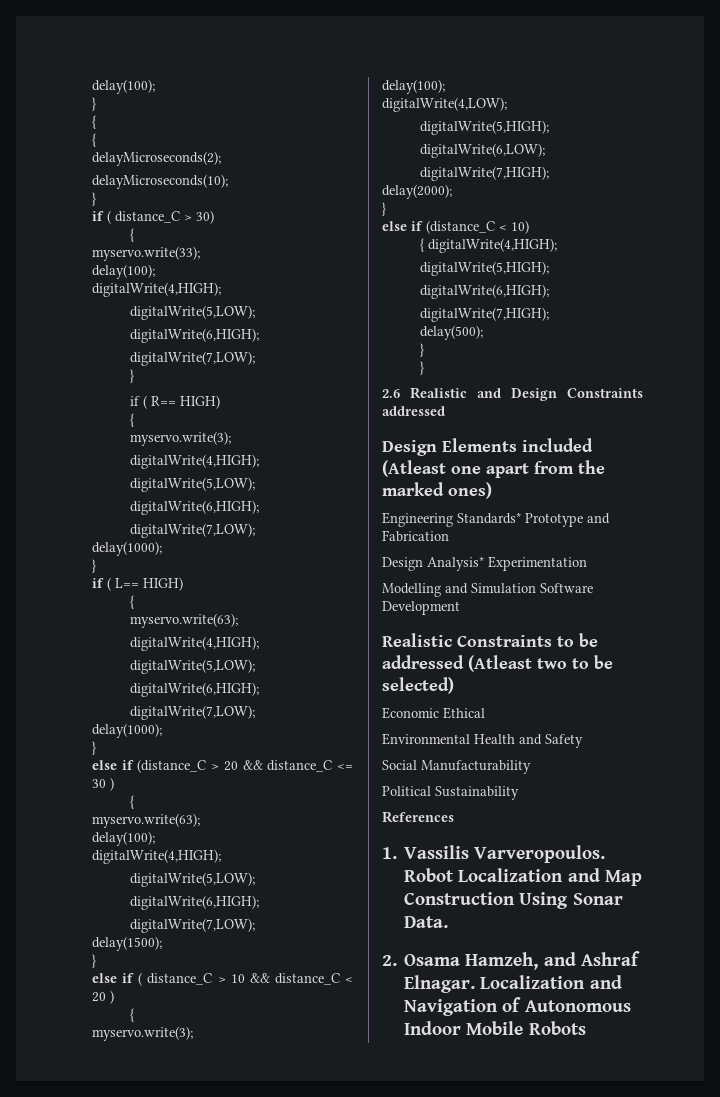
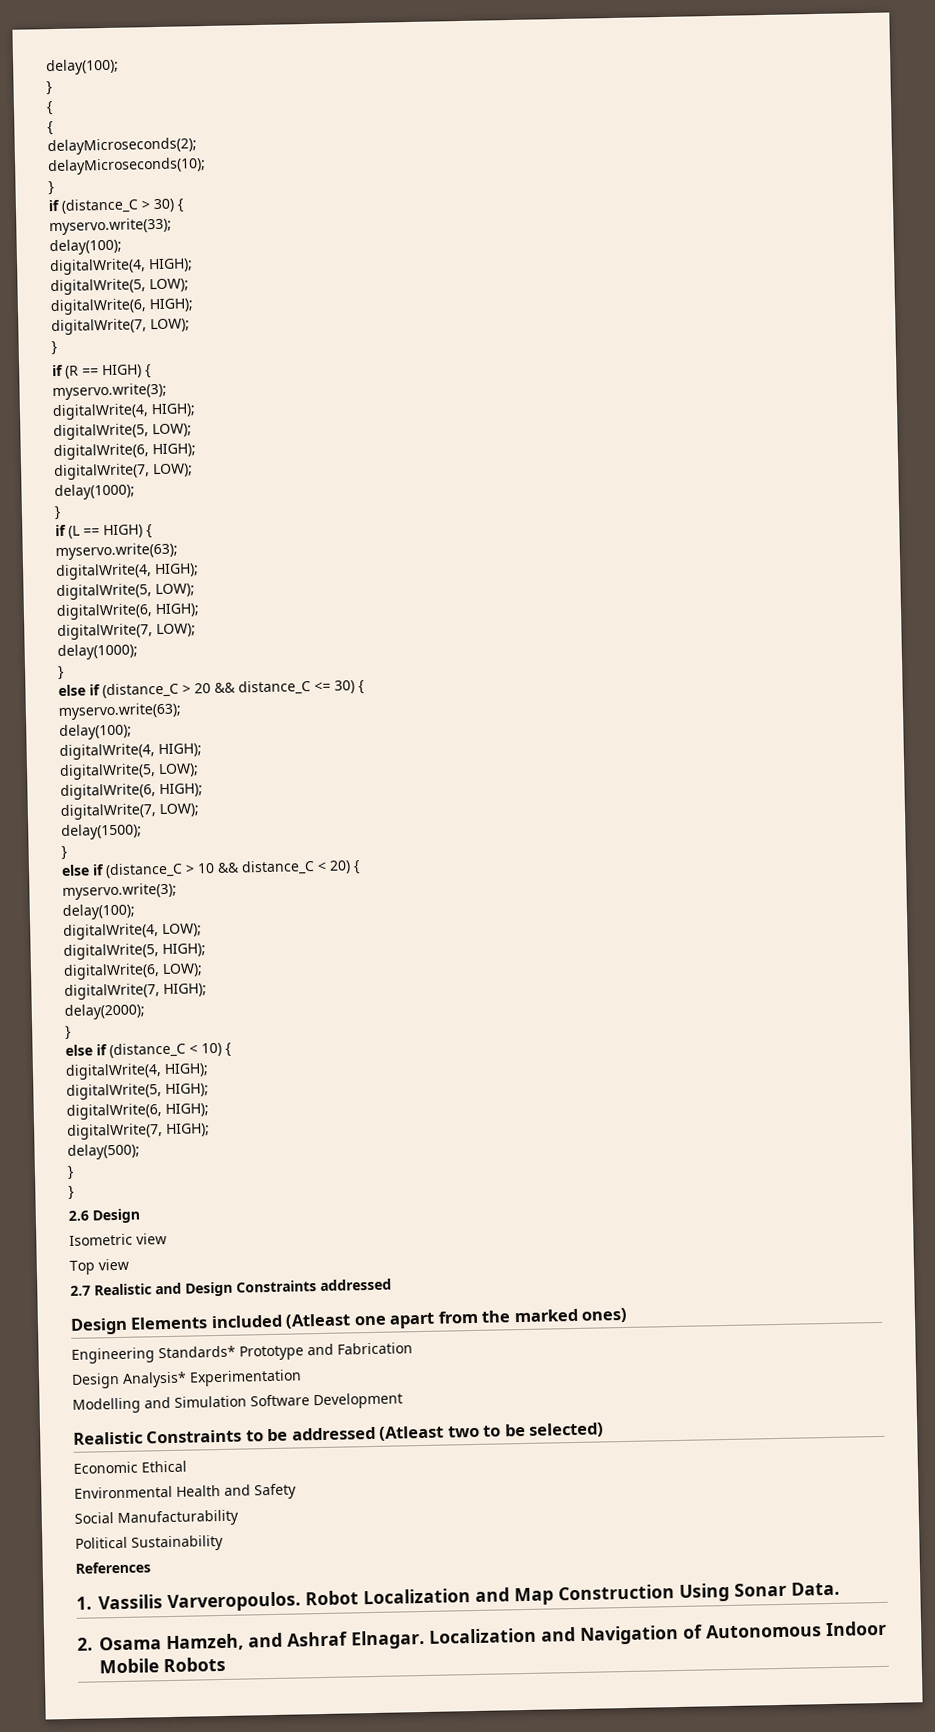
- if ( distance_C > 30)
- {
+ if (distance_C > 30) {
  myservo.write(33);
  delay(100);
- digitalWrite(4,HIGH);
- digitalWrite(5,LOW);
- digitalWrite(6,HIGH);
- digitalWrite(7,LOW);
+ digitalWrite(4, HIGH);
+ digitalWrite(5, LOW);
+ digitalWrite(6, HIGH);
+ digitalWrite(7, LOW);
  }
- if ( R== HIGH)
- {
+ if (R == HIGH) {
  myservo.write(3);
- digitalWrite(4,HIGH);
- digitalWrite(5,LOW);
- digitalWrite(6,HIGH);
- digitalWrite(7,LOW);
+ digitalWrite(4, HIGH);
+ digitalWrite(5, LOW);
+ digitalWrite(6, HIGH);
+ digitalWrite(7, LOW);
- if ( L== HIGH)
- {
+ if (L == HIGH) {
  myservo.write(63);
- digitalWrite(4,HIGH);
- digitalWrite(5,LOW);
- digitalWrite(6,HIGH);
- digitalWrite(7,LOW);
+ digitalWrite(4, HIGH);
+ digitalWrite(5, LOW);
+ digitalWrite(6, HIGH);
+ digitalWrite(7, LOW);
- else if (distance_C > 20 && distance_C <= 30 )
- {
+ else if (distance_C > 20 && distance_C <= 30) {
  myservo.write(63);
  delay(100);
- digitalWrite(4,HIGH);
- digitalWrite(5,LOW);
- digitalWrite(6,HIGH);
- digitalWrite(7,LOW);
+ digitalWrite(4, HIGH);
+ digitalWrite(5, LOW);
+ digitalWrite(6, HIGH);
+ digitalWrite(7, LOW);
- else if ( distance_C > 10 && distance_C < 20 )
- {
+ else if (distance_C > 10 && distance_C < 20) {
- digitalWrite(4,LOW);
- digitalWrite(5,HIGH);
- digitalWrite(6,LOW);
- digitalWrite(7,HIGH);
+ digitalWrite(4, LOW);
+ digitalWrite(5, HIGH);
+ digitalWrite(6, LOW);
+ digitalWrite(7, HIGH);
- else if (distance_C < 10)
- { digitalWrite(4,HIGH);
- digitalWrite(5,HIGH);
- digitalWrite(6,HIGH);
- digitalWrite(7,HIGH);
+ else if (distance_C < 10) {
+ digitalWrite(4, HIGH);
+ digitalWrite(5, HIGH);
+ digitalWrite(6, HIGH);
+ digitalWrite(7, HIGH);
  delay(500);
  }
  }
- 2.6 Realistic and Design Constraints addressed
+ 2.6 Design
+ Isometric view
+ Top view
+ 2.7 Realistic and Design Constraints addressed

